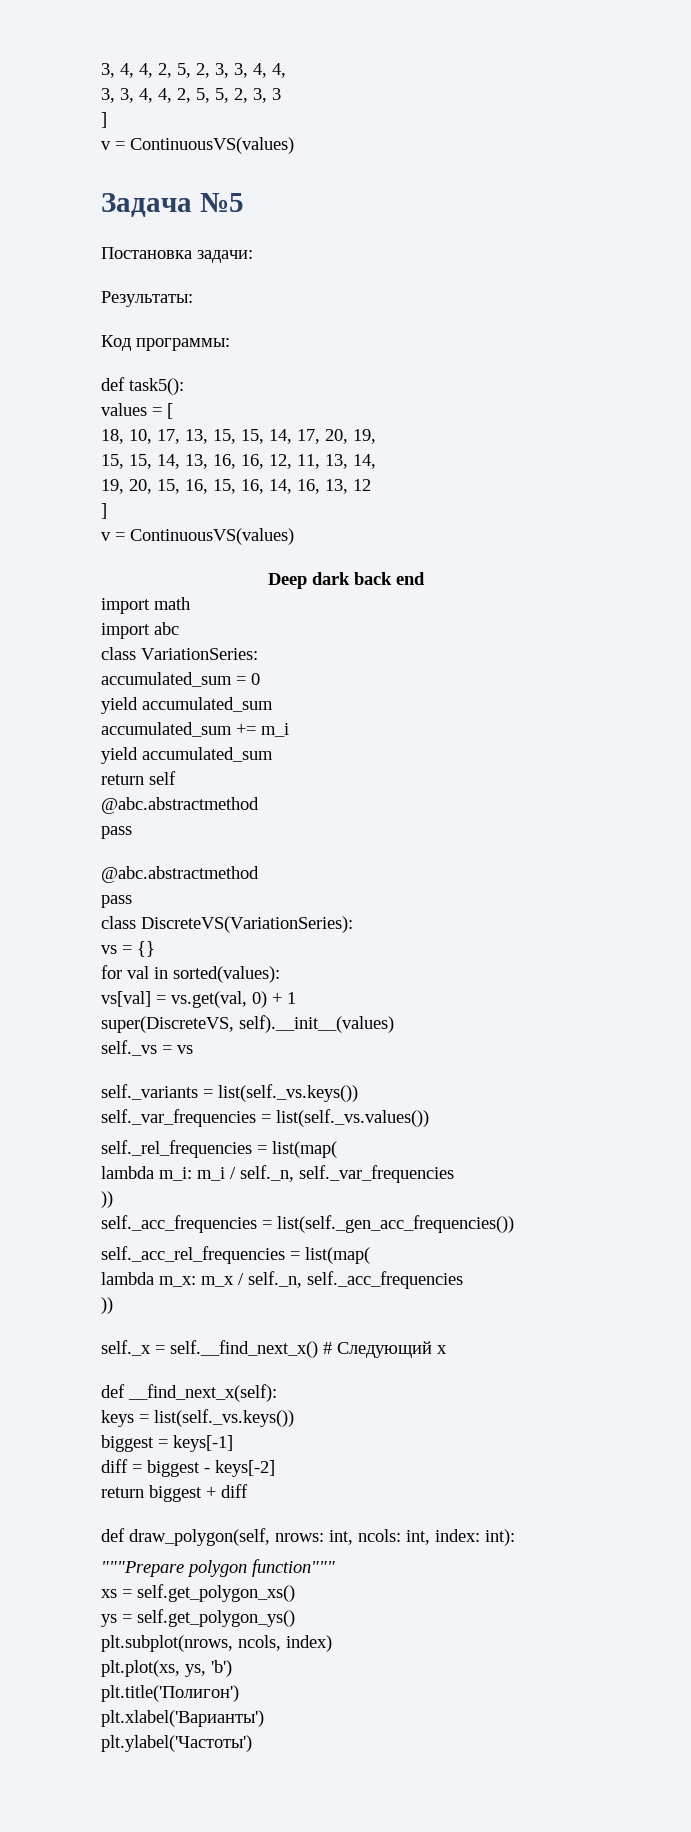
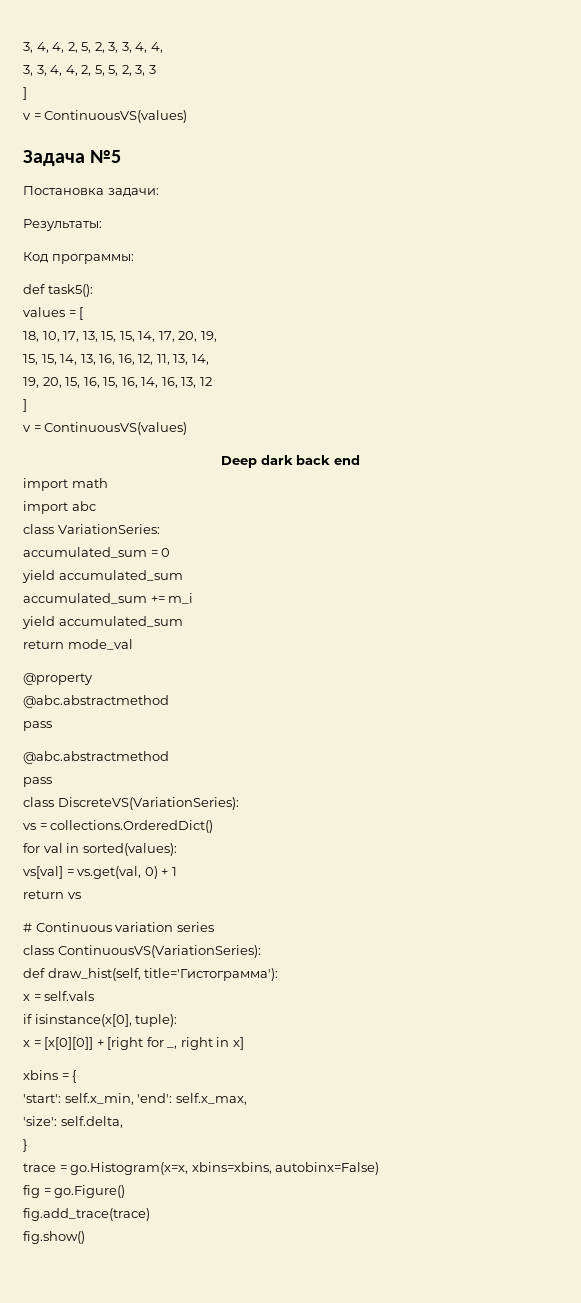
- return self
+ return mode_val
+ @property
- vs = {}
+ vs = collections.OrderedDict()
- super(DiscreteVS, self).__init__(values)
- self._vs = vs
- self._variants = list(self._vs.keys())
- self._var_frequencies = list(self._vs.values())
- self._rel_frequencies = list(map(
- lambda m_i: m_i / self._n, self._var_frequencies
- ))
- self._acc_frequencies = list(self._gen_acc_frequencies())
- self._acc_rel_frequencies = list(map(
- lambda m_x: m_x / self._n, self._acc_frequencies
- ))
- self._x = self.__find_next_x() # Следующий x
- def __find_next_x(self):
- keys = list(self._vs.keys())
- biggest = keys[-1]
- diff = biggest - keys[-2]
- return biggest + diff
- def draw_polygon(self, nrows: int, ncols: int, index: int):
- """Prepare polygon function"""
- xs = self.get_polygon_xs()
- ys = self.get_polygon_ys()
- plt.subplot(nrows, ncols, index)
- plt.plot(xs, ys, 'b')
- plt.title('Полигон')
- plt.xlabel('Варианты')
- plt.ylabel('Частоты')
+ return vs
+ # Continuous variation series
+ class ContinuousVS(VariationSeries):
+ def draw_hist(self, title='Гистограмма'):
+ x = self.vals
+ if isinstance(x[0], tuple):
+ x = [x[0][0]] + [right for _, right in x]
+ xbins = {
+ 'start': self.x_min, 'end': self.x_max,
+ 'size': self.delta,
+ }
+ trace = go.Histogram(x=x, xbins=xbins, autobinx=False)
+ fig = go.Figure()
+ fig.add_trace(trace)
+ fig.show()

